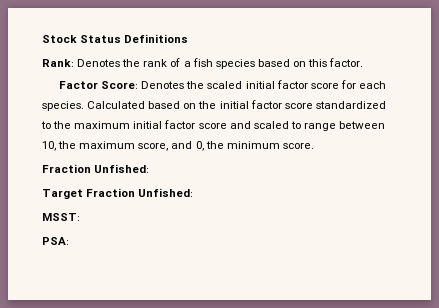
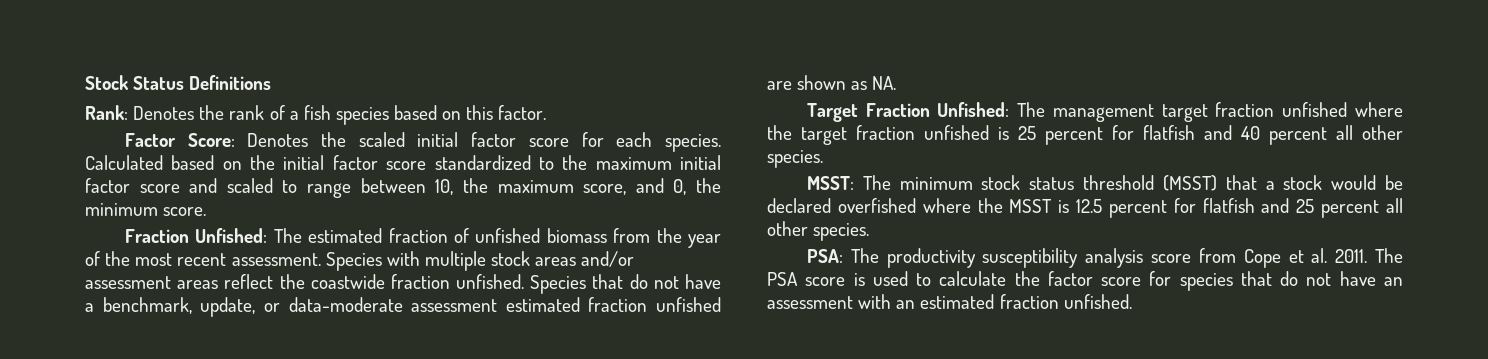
  Calculated based on the initial factor score standardized to the maximum initial factor score and scaled to range between 10, the maximum score, and 0, the minimum score.
- Fraction Unfished:
- Target Fraction Unfished:
- MSST:
- PSA:
+ Fraction Unfished: The estimated fraction of unfished biomass from the year of the most recent assessment. Species with multiple stock areas and/or assessment areas reflect the coastwide fraction unfished. Species that do not have a benchmark, update, or data-moderate assessment estimated fraction unfished are shown as NA.
+ Target Fraction Unfished: The management target fraction unfished where the target fraction unfished is 25 percent for flatfish and 40 percent all other species.
+ MSST: The minimum stock status threshold (MSST) that a stock would be declared overfished where the MSST is 12.5 percent for flatfish and 25 percent all other species.
+ PSA: The productivity susceptibility analysis score from Cope et al. 2011. The PSA score is used to calculate the factor score for species that do not have an assessment with an estimated fraction unfished.

